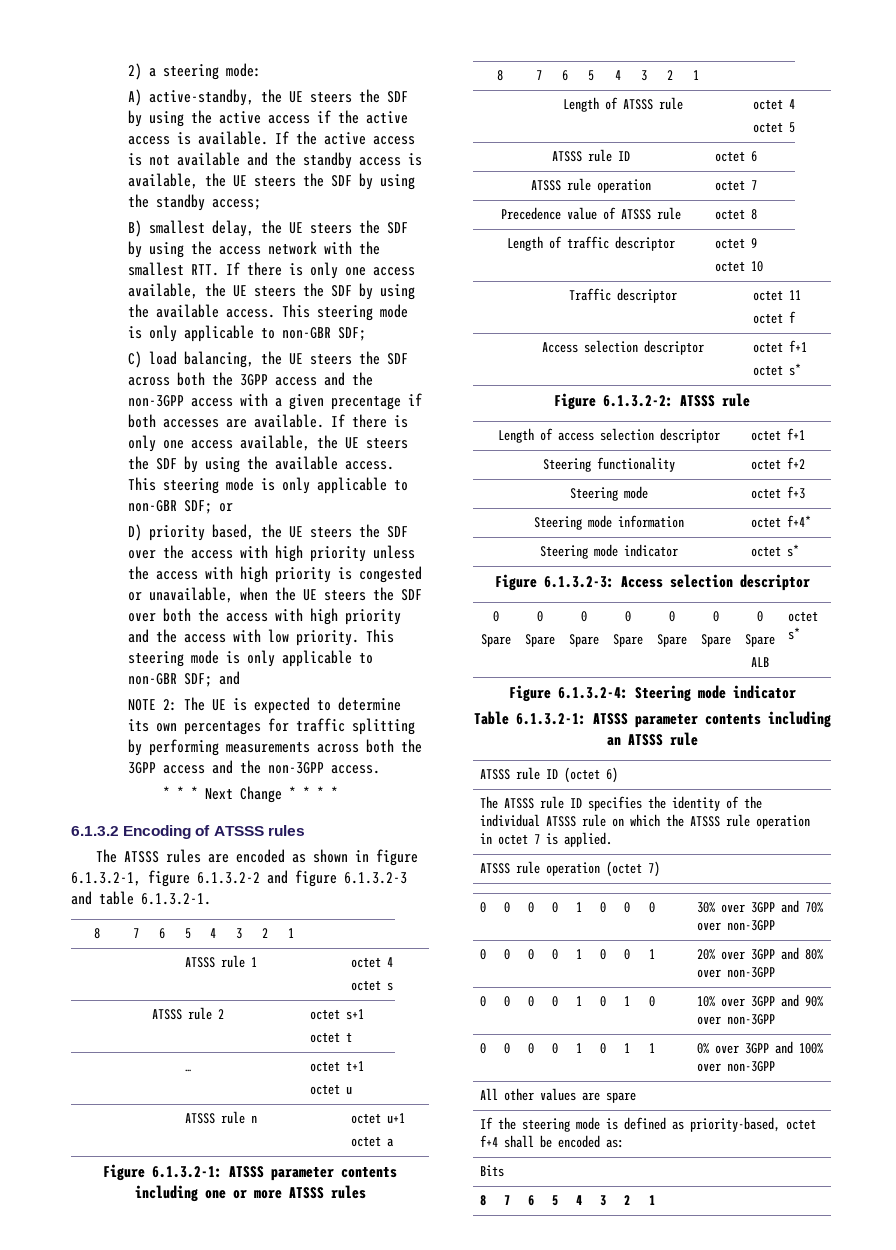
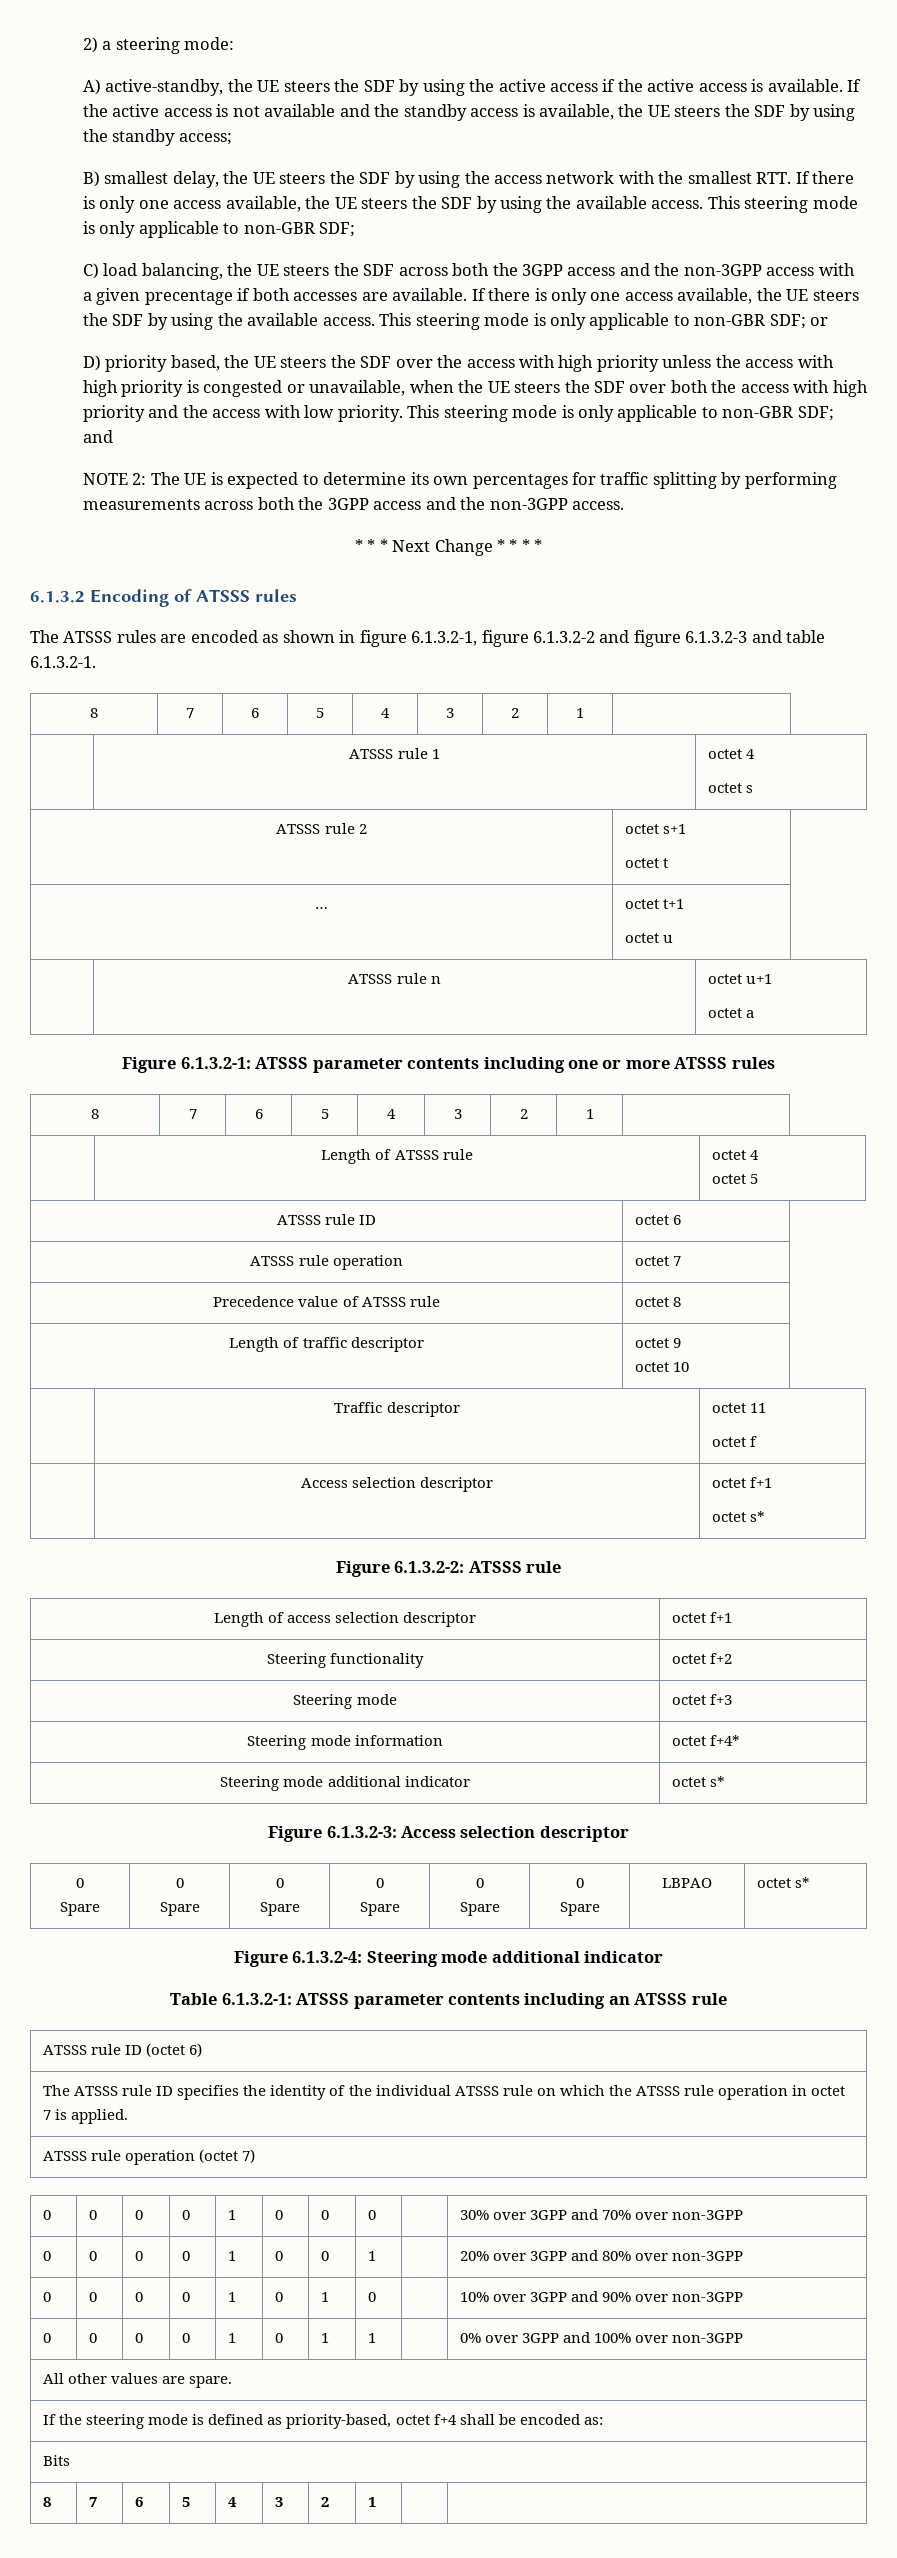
- Steering mode indicator | octet s*
+ Steering mode additional indicator | octet s*
  Figure 6.1.3.2-3: Access selection descriptor
  0
  Spare | 0
  Spare | 0
  Spare | 0
  Spare | 0
  Spare | 0
- Spare | 0
- Spare
- ALB | octet s*
+ Spare | LBPAO | octet s*
- Figure 6.1.3.2-4: Steering mode indicator
+ Figure 6.1.3.2-4: Steering mode additional indicator
- All other values are spare
+ All other values are spare.

